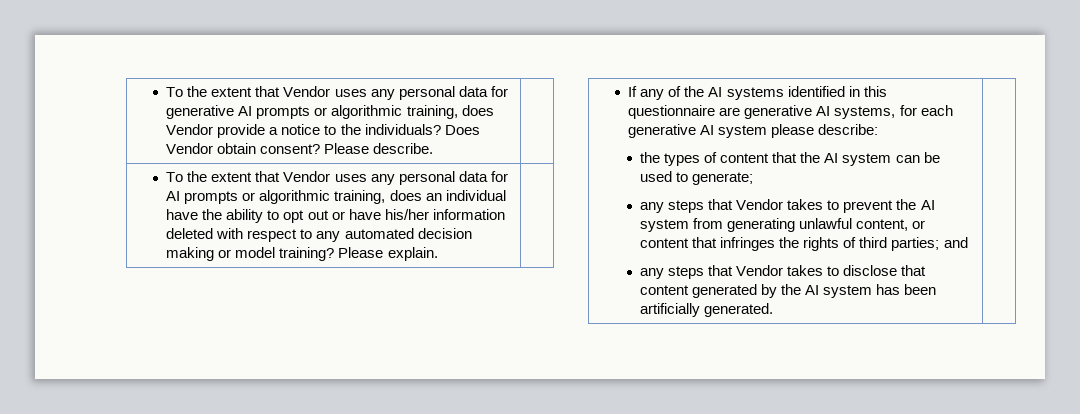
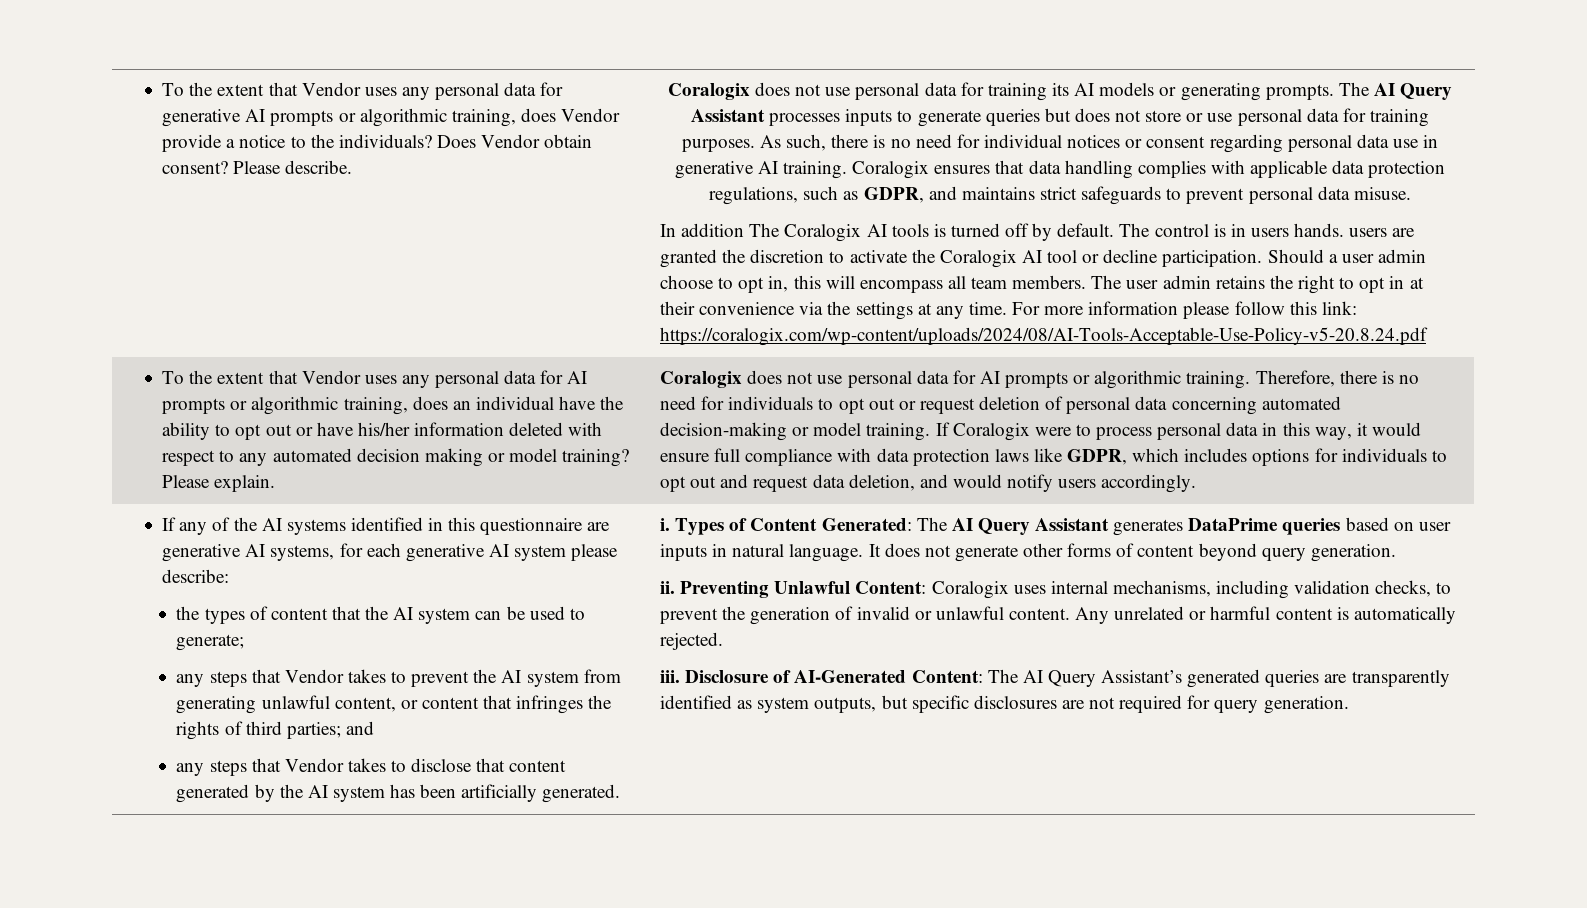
+ Coralogix does not use personal data for training its AI models or generating prompts. The AI Query Assistant processes inputs to generate queries but does not store or use personal data for training purposes. As such, there is no need for individual notices or consent regarding personal data use in generative AI training. Coralogix ensures that data handling complies with applicable data protection regulations, such as GDPR, and maintains strict safeguards to prevent personal data misuse.
+ In addition The Coralogix AI tools is turned off by default. The control is in users hands. users are granted the discretion to activate the Coralogix AI tool or decline participation. Should a user admin choose to opt in, this will encompass all team members. The user admin retains the right to opt in at their convenience via the settings at any time. For more information please follow this link: https://coralogix.com/wp-content/uploads/2024/08/AI-Tools-Acceptable-Use-Policy-v5-20.8.24.pdf
+ Coralogix does not use personal data for AI prompts or algorithmic training. Therefore, there is no need for individuals to opt out or request deletion of personal data concerning automated decision-making or model training. If Coralogix were to process personal data in this way, it would ensure full compliance with data protection laws like GDPR, which includes options for individuals to opt out and request data deletion, and would notify users accordingly.
+ i. Types of Content Generated: The AI Query Assistant generates DataPrime queries based on user inputs in natural language. It does not generate other forms of content beyond query generation.
+ ii. Preventing Unlawful Content: Coralogix uses internal mechanisms, including validation checks, to prevent the generation of invalid or unlawful content. Any unrelated or harmful content is automatically rejected.
+ iii. Disclosure of AI-Generated Content: The AI Query Assistant’s generated queries are transparently identified as system outputs, but specific disclosures are not required for query generation.

